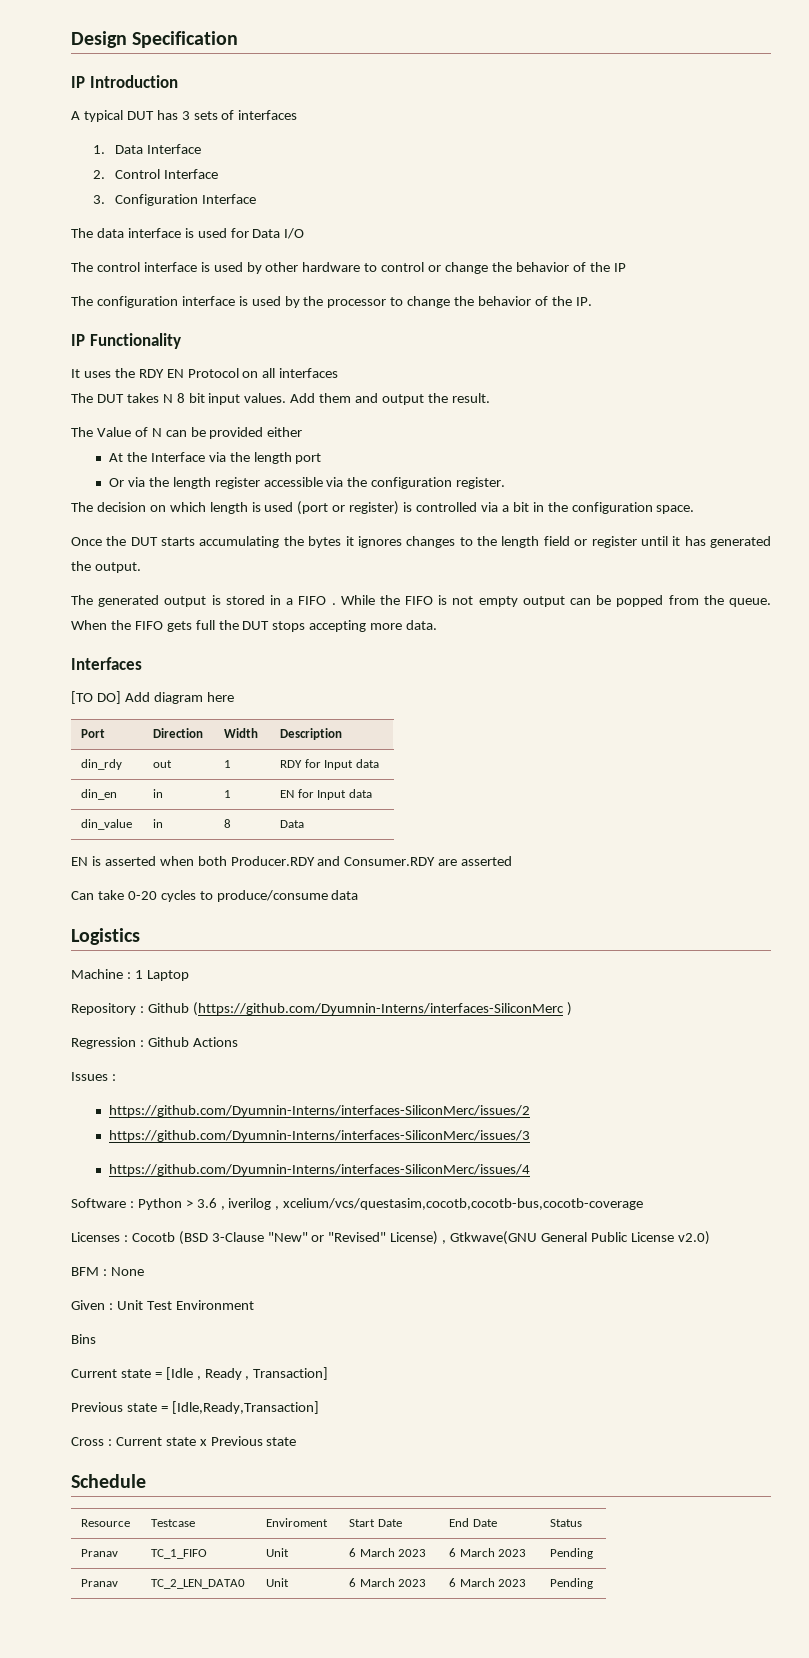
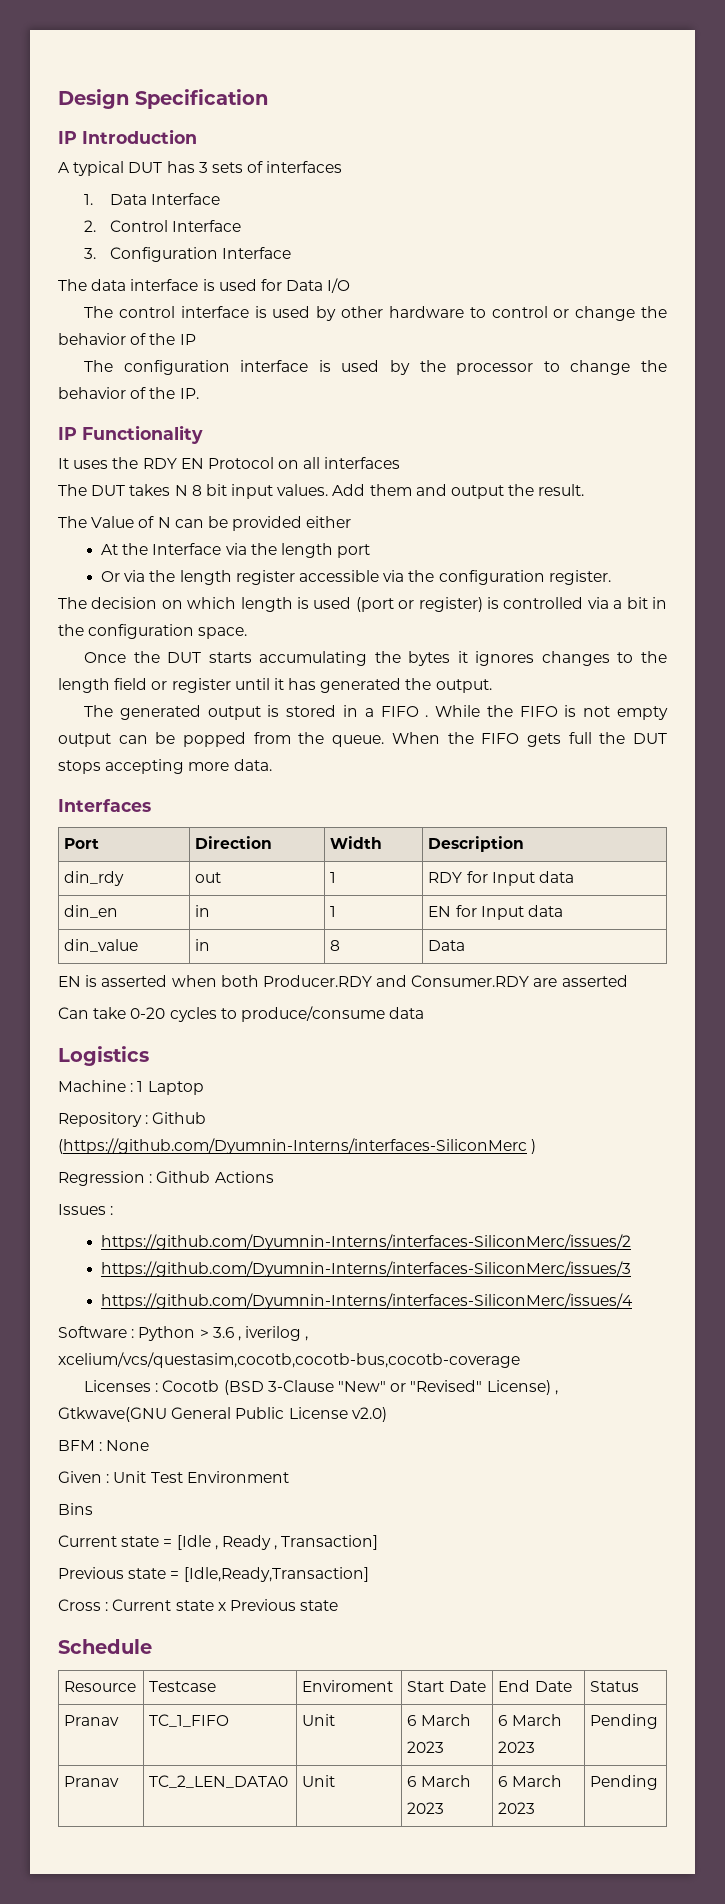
- [TO DO] Add diagram here

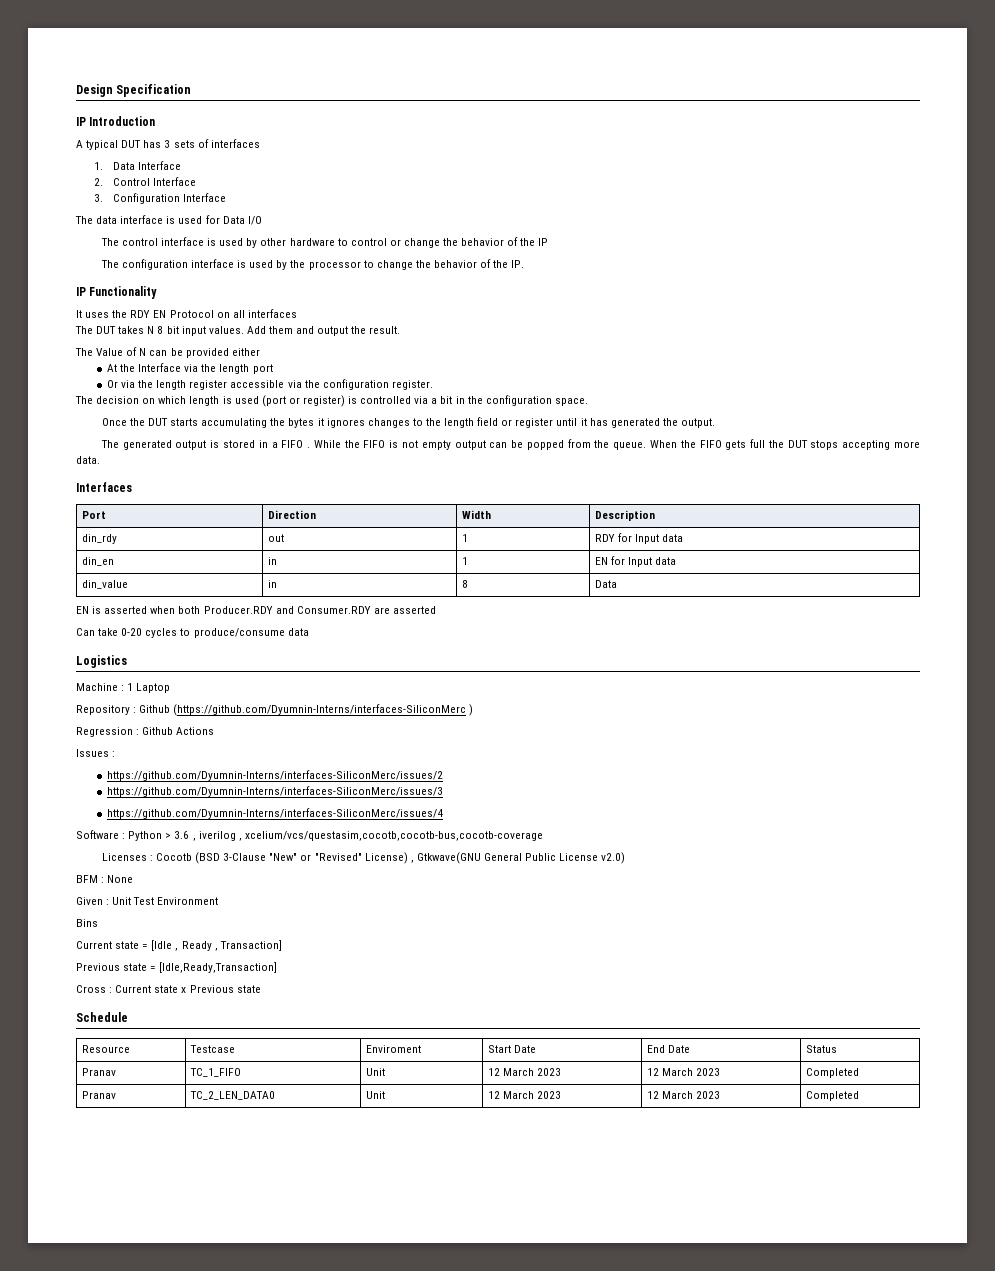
- Pranav | TC_1_FIFO | Unit | 6 March 2023 | 6 March 2023 | Pending
+ Pranav | TC_1_FIFO | Unit | 12 March 2023 | 12 March 2023 | Completed
- Pranav | TC_2_LEN_DATA0 | Unit | 6 March 2023 | 6 March 2023 | Pending
+ Pranav | TC_2_LEN_DATA0 | Unit | 12 March 2023 | 12 March 2023 | Completed

